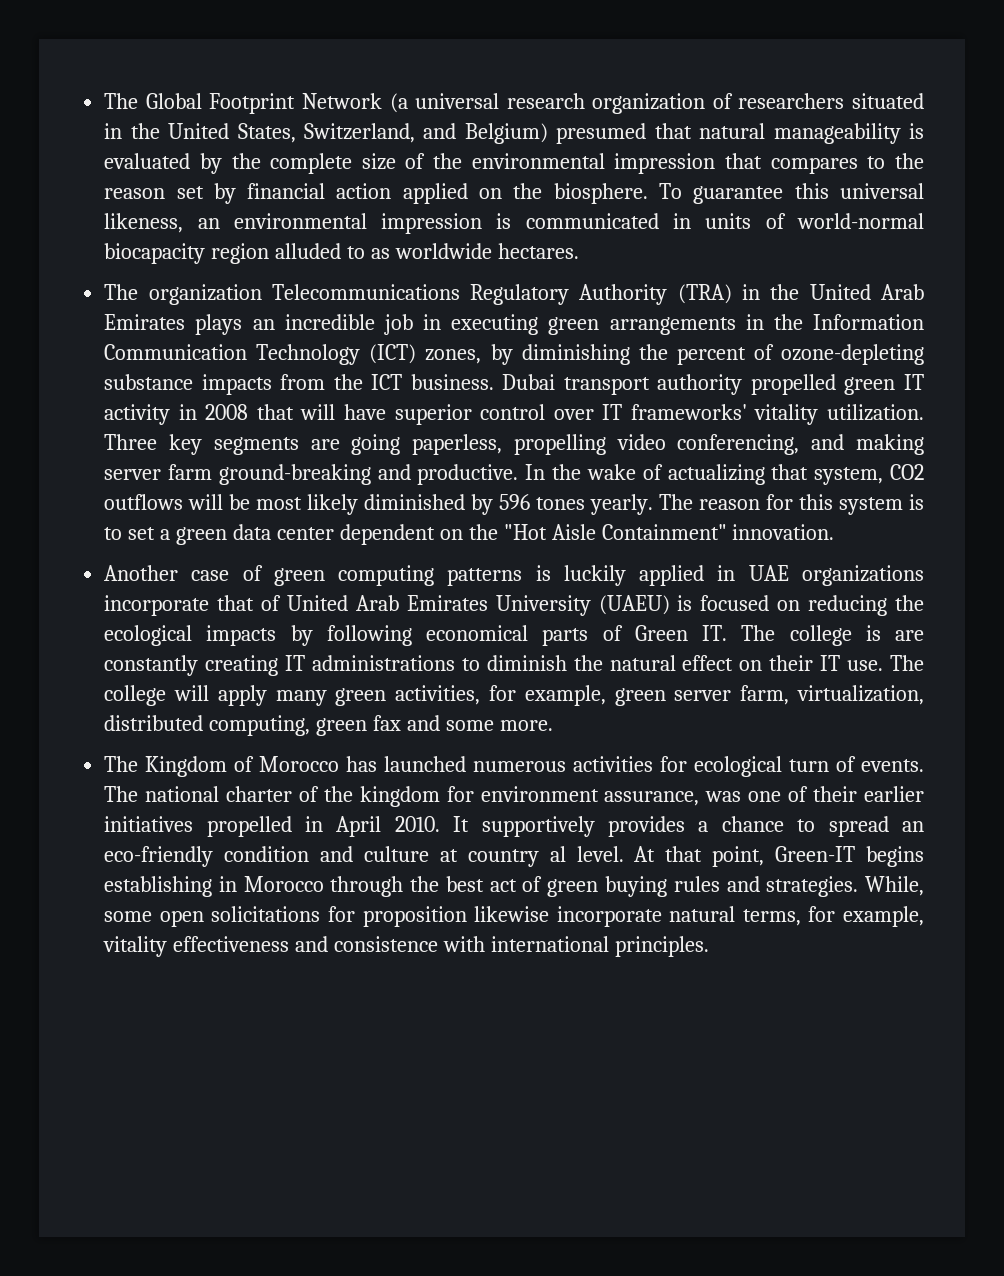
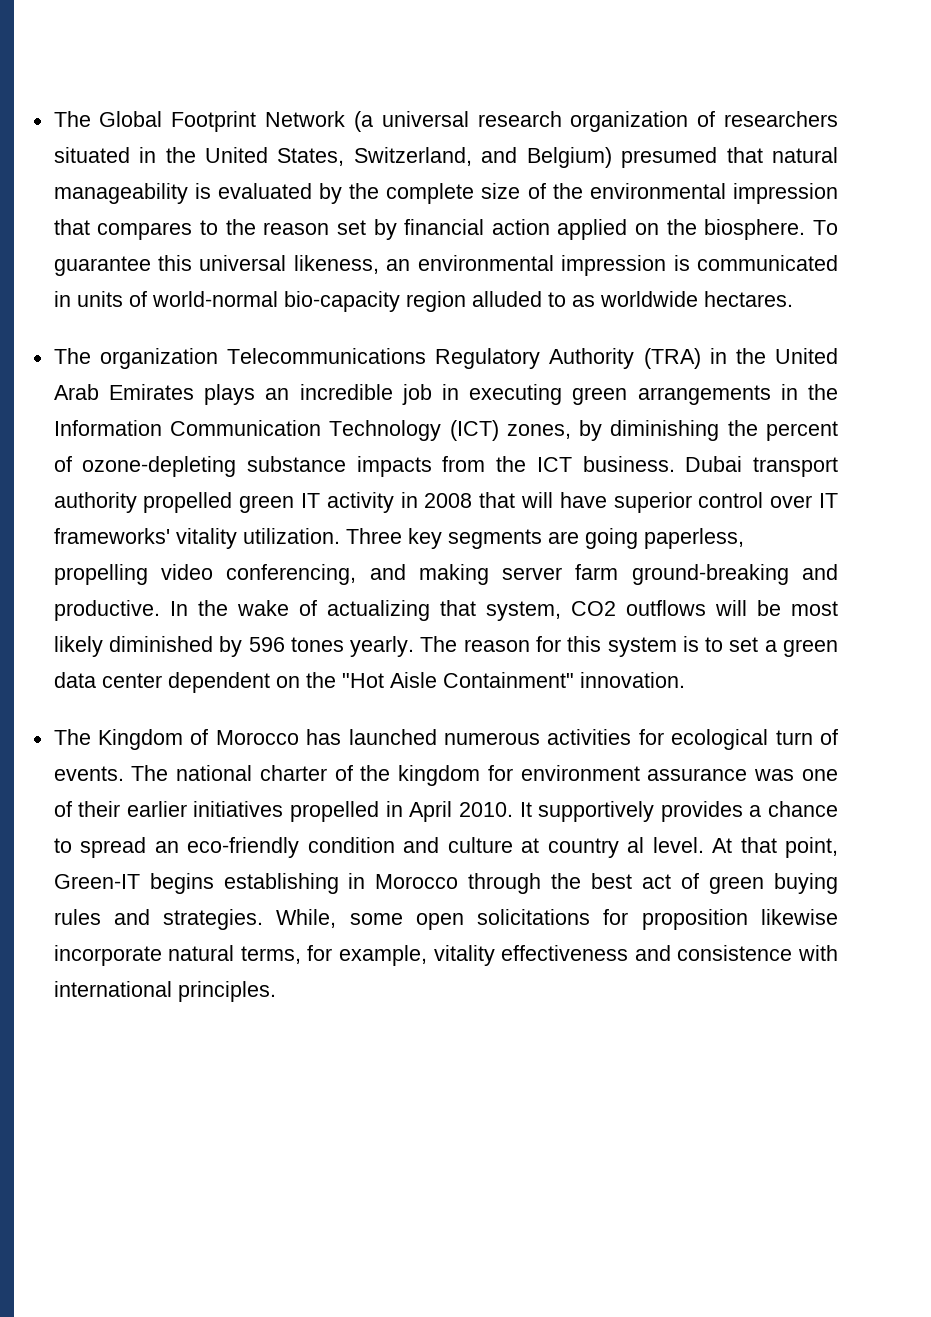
- To guarantee this universal likeness, an environmental impression is communicated in units of world-normal biocapacity region alluded to as worldwide hectares.
+ To guarantee this universal likeness, an environmental impression is communicated in units of world-normal bio-capacity region alluded to as worldwide hectares.
- Another case of green computing patterns is luckily applied in UAE organizations incorporate that of United Arab Emirates University (UAEU) is focused on reducing the ecological impacts by following economical parts of Green IT. The college is are constantly creating IT administrations to diminish the natural effect on their IT use. The college will apply many green activities, for example, green server farm, virtualization, distributed computing, green fax and some more.
- The national charter of the kingdom for environment assurance, was one of their earlier initiatives propelled in April 2010.
+ The national charter of the kingdom for environment assurance was one of their earlier initiatives propelled in April 2010.

